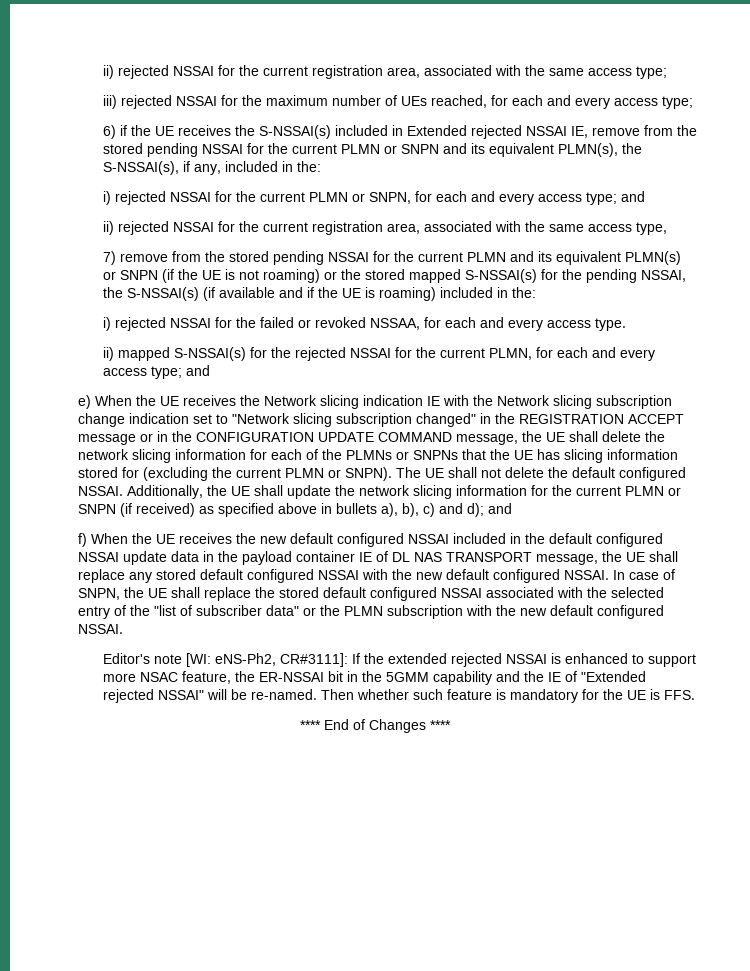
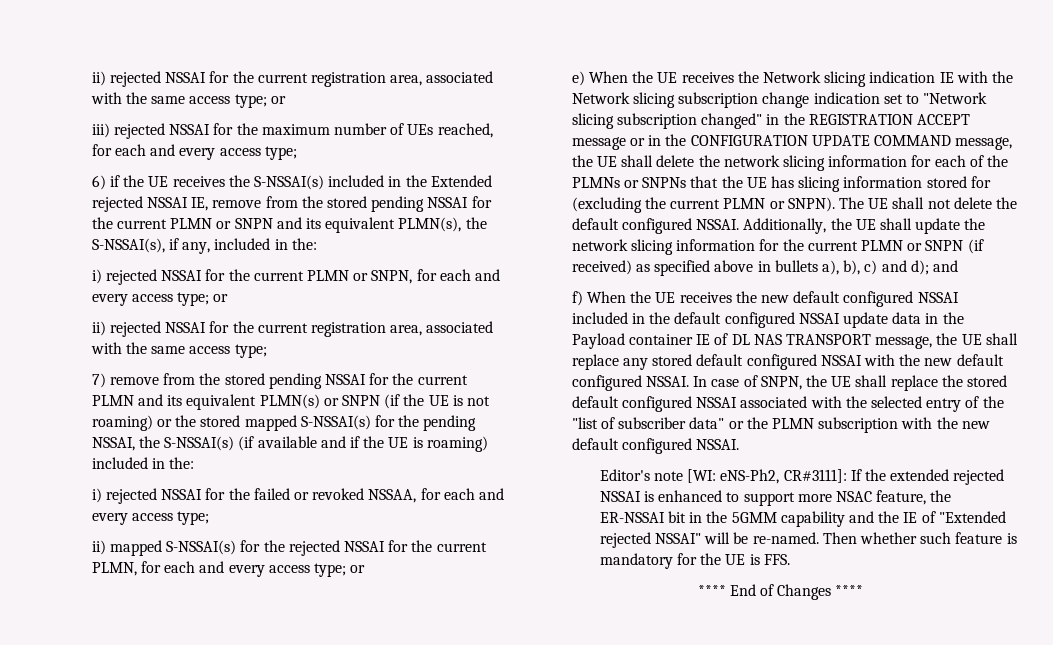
- ii) rejected NSSAI for the current registration area, associated with the same access type;
+ ii) rejected NSSAI for the current registration area, associated with the same access type; or
- 6) if the UE receives the S-NSSAI(s) included in Extended rejected NSSAI IE, remove from the stored pending NSSAI for the current PLMN or SNPN and its equivalent PLMN(s), the S-NSSAI(s), if any, included in the:
+ 6) if the UE receives the S-NSSAI(s) included in the Extended rejected NSSAI IE, remove from the stored pending NSSAI for the current PLMN or SNPN and its equivalent PLMN(s), the S-NSSAI(s), if any, included in the:
- i) rejected NSSAI for the current PLMN or SNPN, for each and every access type; and
- ii) rejected NSSAI for the current registration area, associated with the same access type,
+ i) rejected NSSAI for the current PLMN or SNPN, for each and every access type; or
+ ii) rejected NSSAI for the current registration area, associated with the same access type;
- i) rejected NSSAI for the failed or revoked NSSAA, for each and every access type.
+ i) rejected NSSAI for the failed or revoked NSSAA, for each and every access type;
- ii) mapped S-NSSAI(s) for the rejected NSSAI for the current PLMN, for each and every access type; and
+ ii) mapped S-NSSAI(s) for the rejected NSSAI for the current PLMN, for each and every access type; or
- f) When the UE receives the new default configured NSSAI included in the default configured NSSAI update data in the payload container IE of DL NAS TRANSPORT message, the UE shall replace any stored default configured NSSAI with the new default configured NSSAI.
+ f) When the UE receives the new default configured NSSAI included in the default configured NSSAI update data in the Payload container IE of DL NAS TRANSPORT message, the UE shall replace any stored default configured NSSAI with the new default configured NSSAI.

